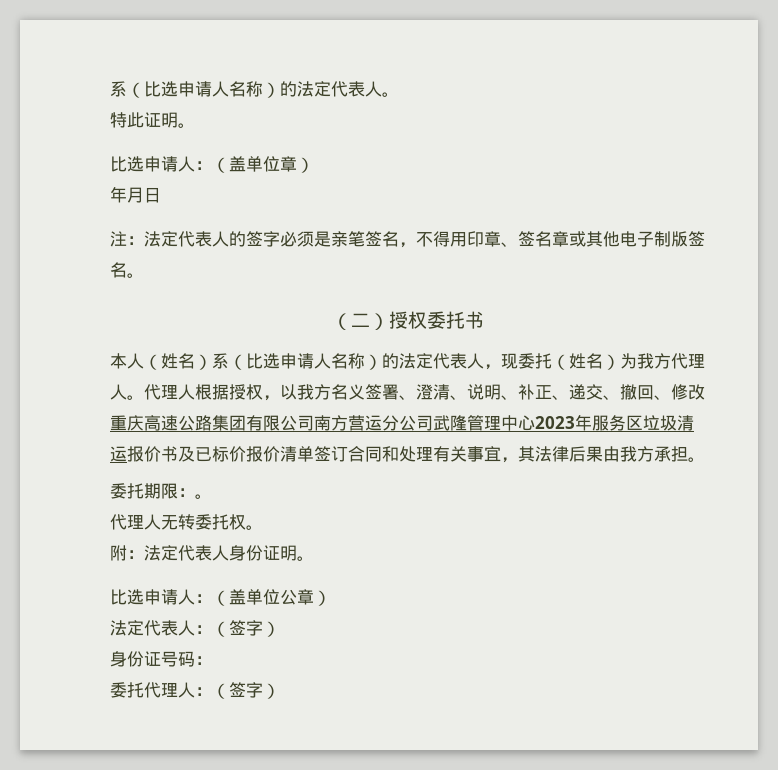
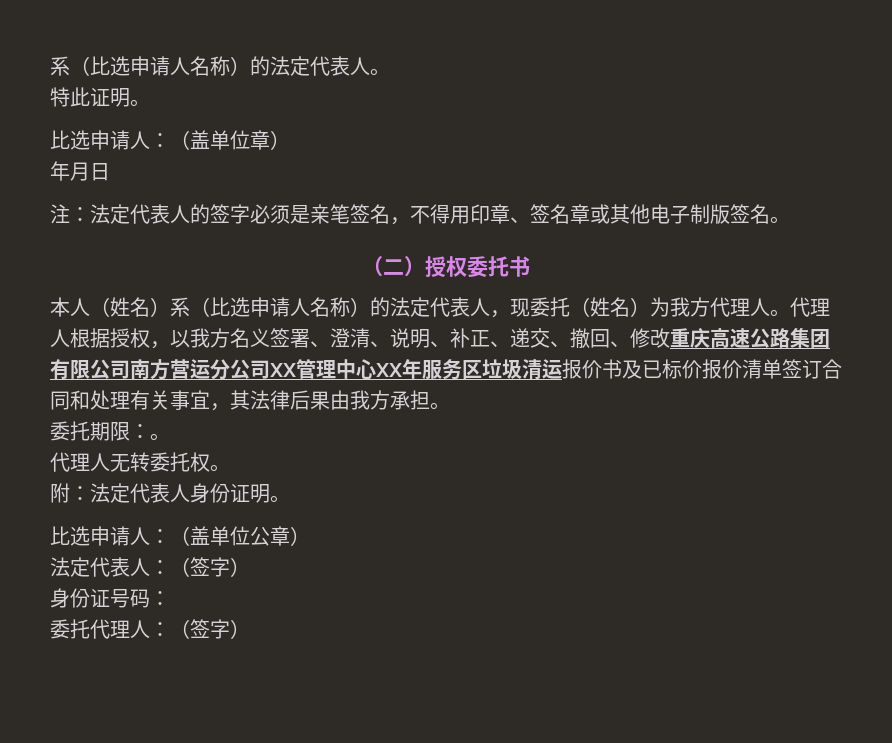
- 代理人根据授权，以我方名义签署、澄清、说明、补正、递交、撤回、修改重庆高速公路集团有限公司南方营运分公司武隆管理中心2023年服务区垃圾清运报价书及已标价报价清单签订合同和处理有关事宜，其法律后果由我方承担。
+ 代理人根据授权，以我方名义签署、澄清、说明、补正、递交、撤回、修改重庆高速公路集团有限公司南方营运分公司XX管理中心XX年服务区垃圾清运报价书及已标价报价清单签订合同和处理有关事宜，其法律后果由我方承担。

